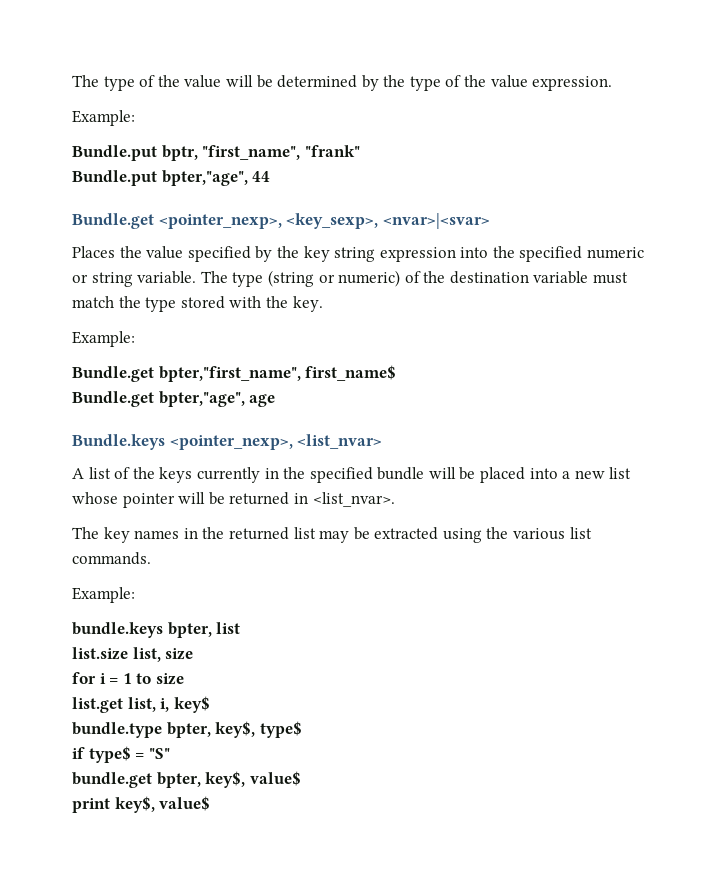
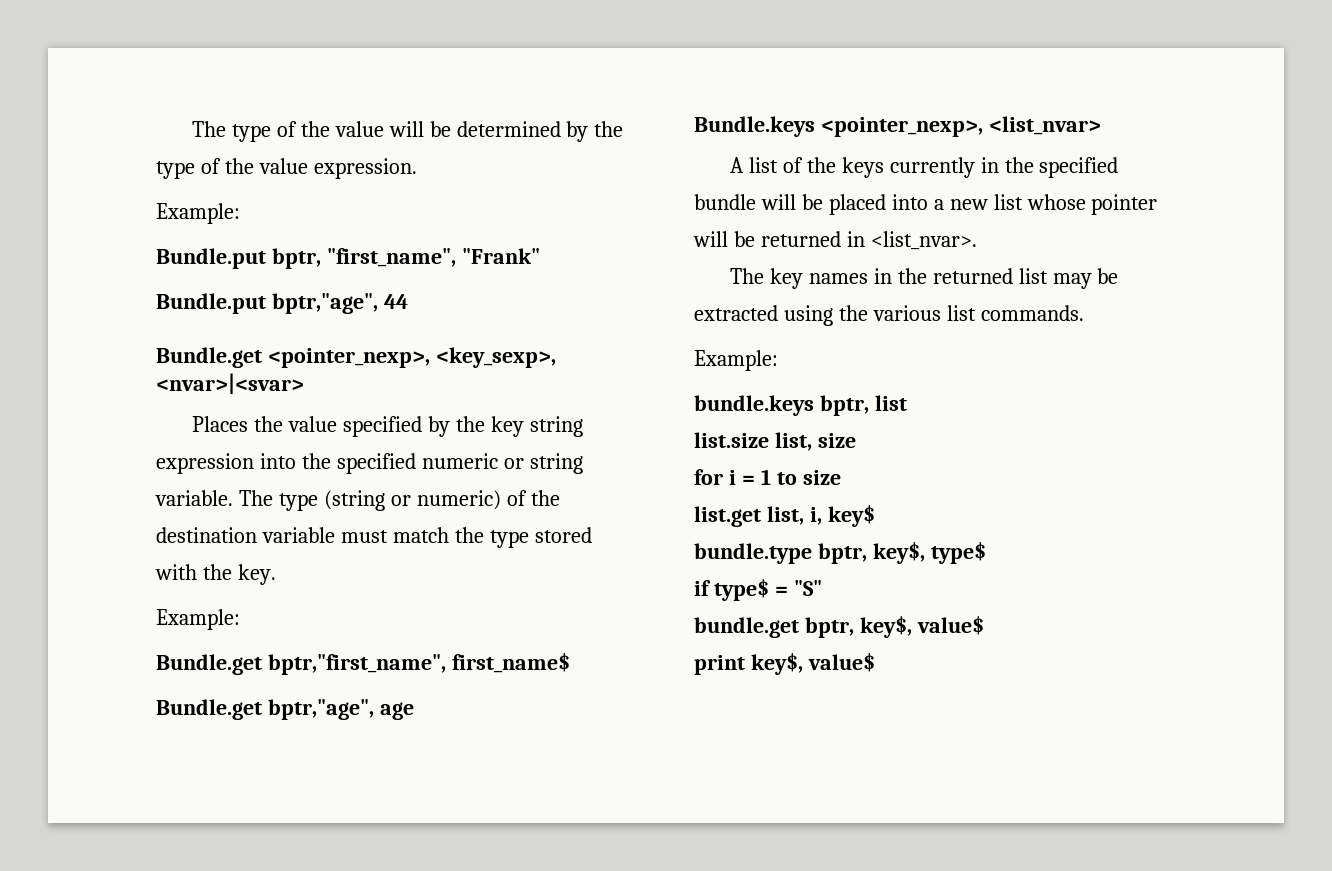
- Bundle.put bptr, "first_name", "frank"
- Bundle.put bpter,"age", 44
+ Bundle.put bptr, "first_name", "Frank"
+ Bundle.put bptr,"age", 44
- Bundle.get bpter,"first_name", first_name$
+ Bundle.get bptr,"first_name", first_name$
- Bundle.get bpter,"age", age
+ Bundle.get bptr,"age", age
- bundle.keys bpter, list
+ bundle.keys bptr, list
- bundle.type bpter, key$, type$
+ bundle.type bptr, key$, type$
- bundle.get bpter, key$, value$
+ bundle.get bptr, key$, value$

